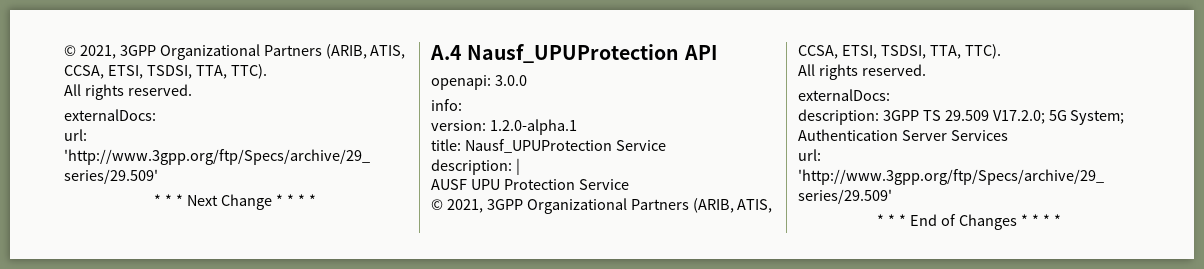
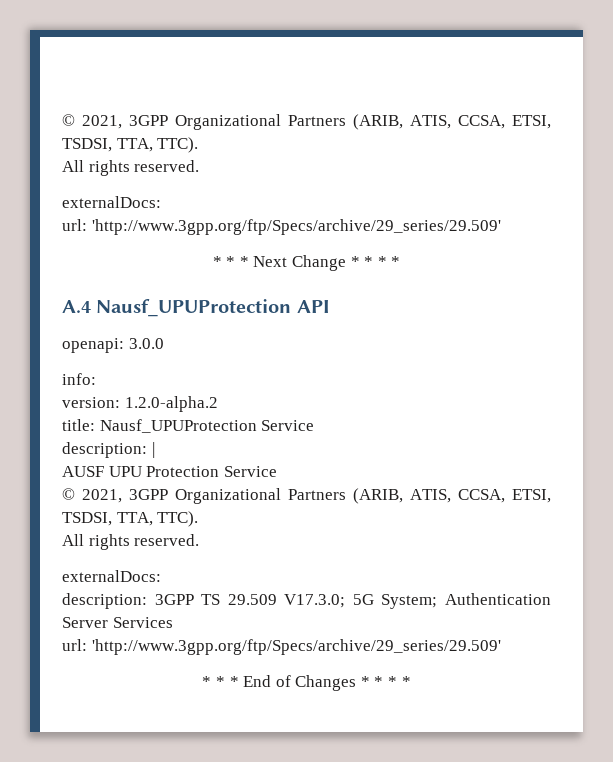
- version: 1.2.0-alpha.1
+ version: 1.2.0-alpha.2
- description: 3GPP TS 29.509 V17.2.0; 5G System; Authentication Server Services
+ description: 3GPP TS 29.509 V17.3.0; 5G System; Authentication Server Services

